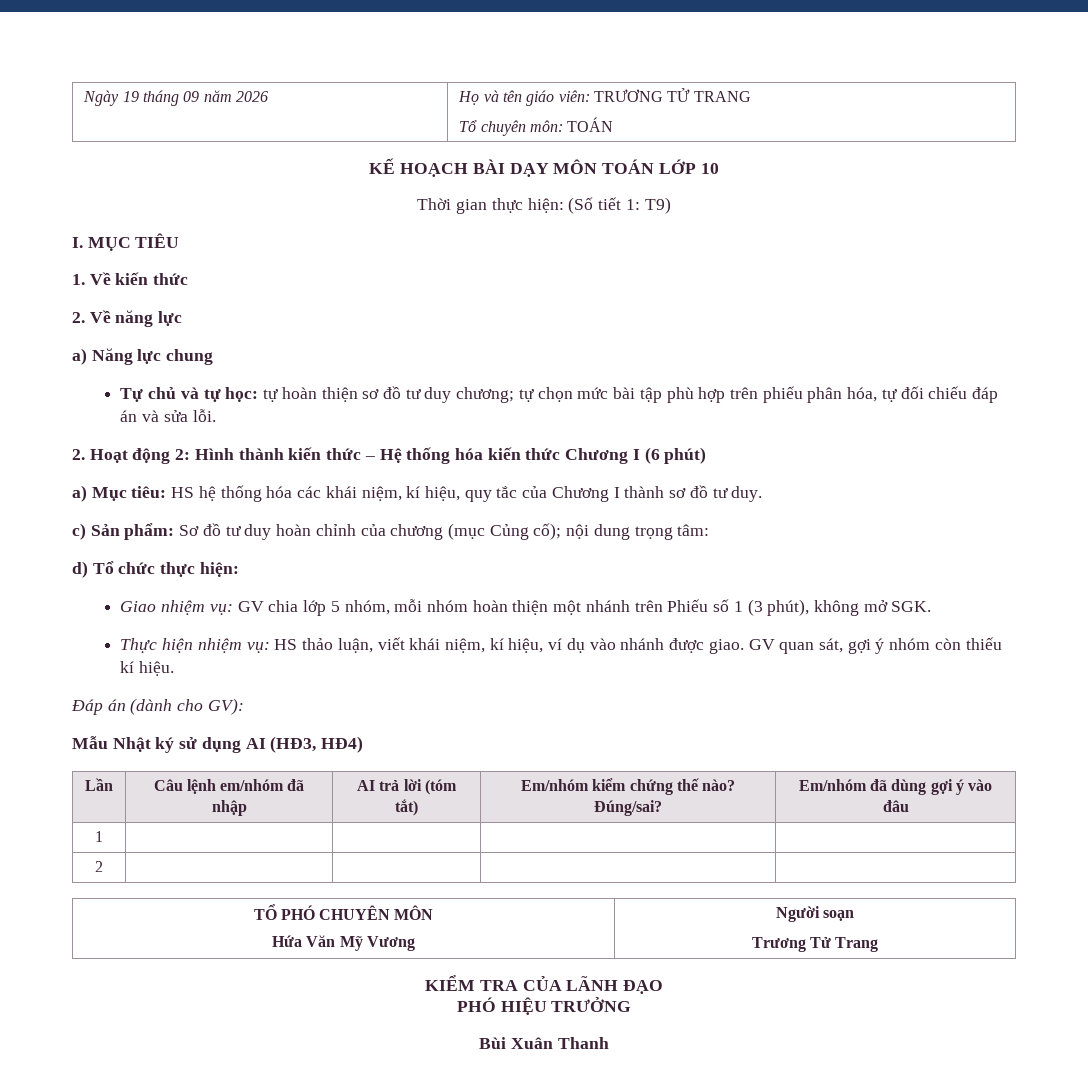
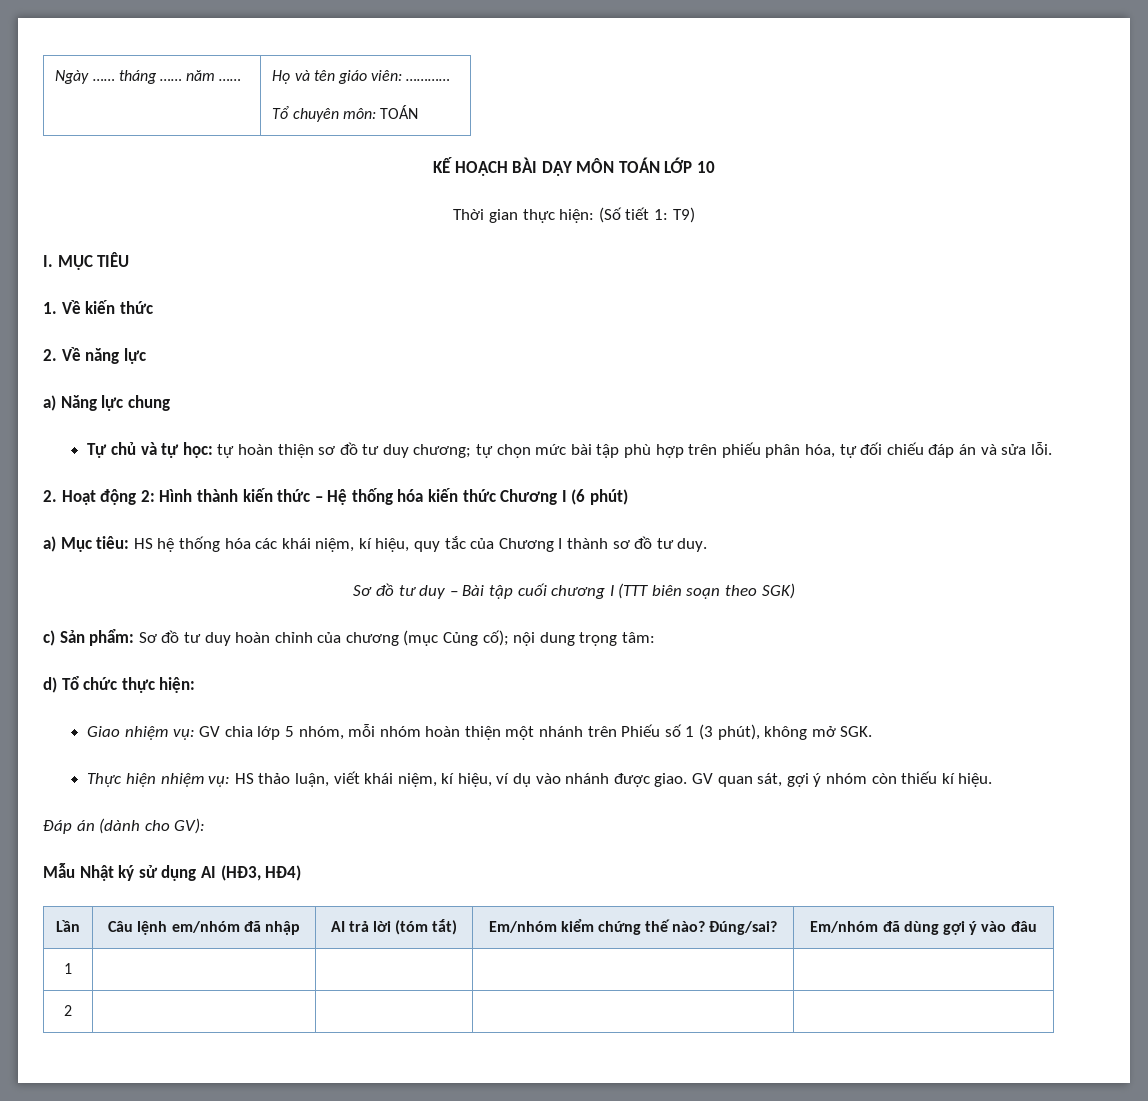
- Ngày 19 tháng 09 năm 2026 | Họ và tên giáo viên: TRƯƠNG TỬ TRANG
+ Ngày …… tháng …… năm …… | Họ và tên giáo viên: …………
+ Sơ đồ tư duy – Bài tập cuối chương I (TTT biên soạn theo SGK)
- TỔ PHÓ CHUYÊN MÔN
- Hứa Văn Mỹ Vương | Người soạn
- Trương Tử Trang
- KIỂM TRA CỦA LÃNH ĐẠO
- PHÓ HIỆU TRƯỞNG
- Bùi Xuân Thanh

